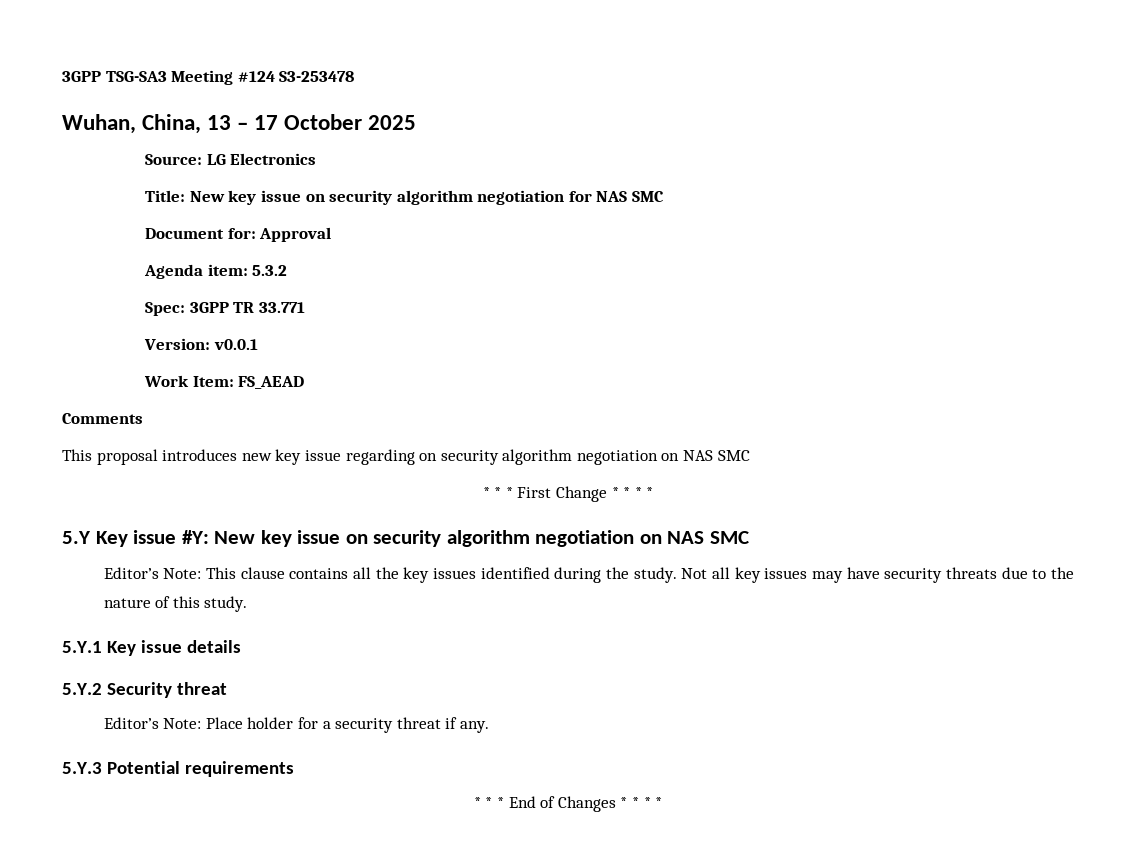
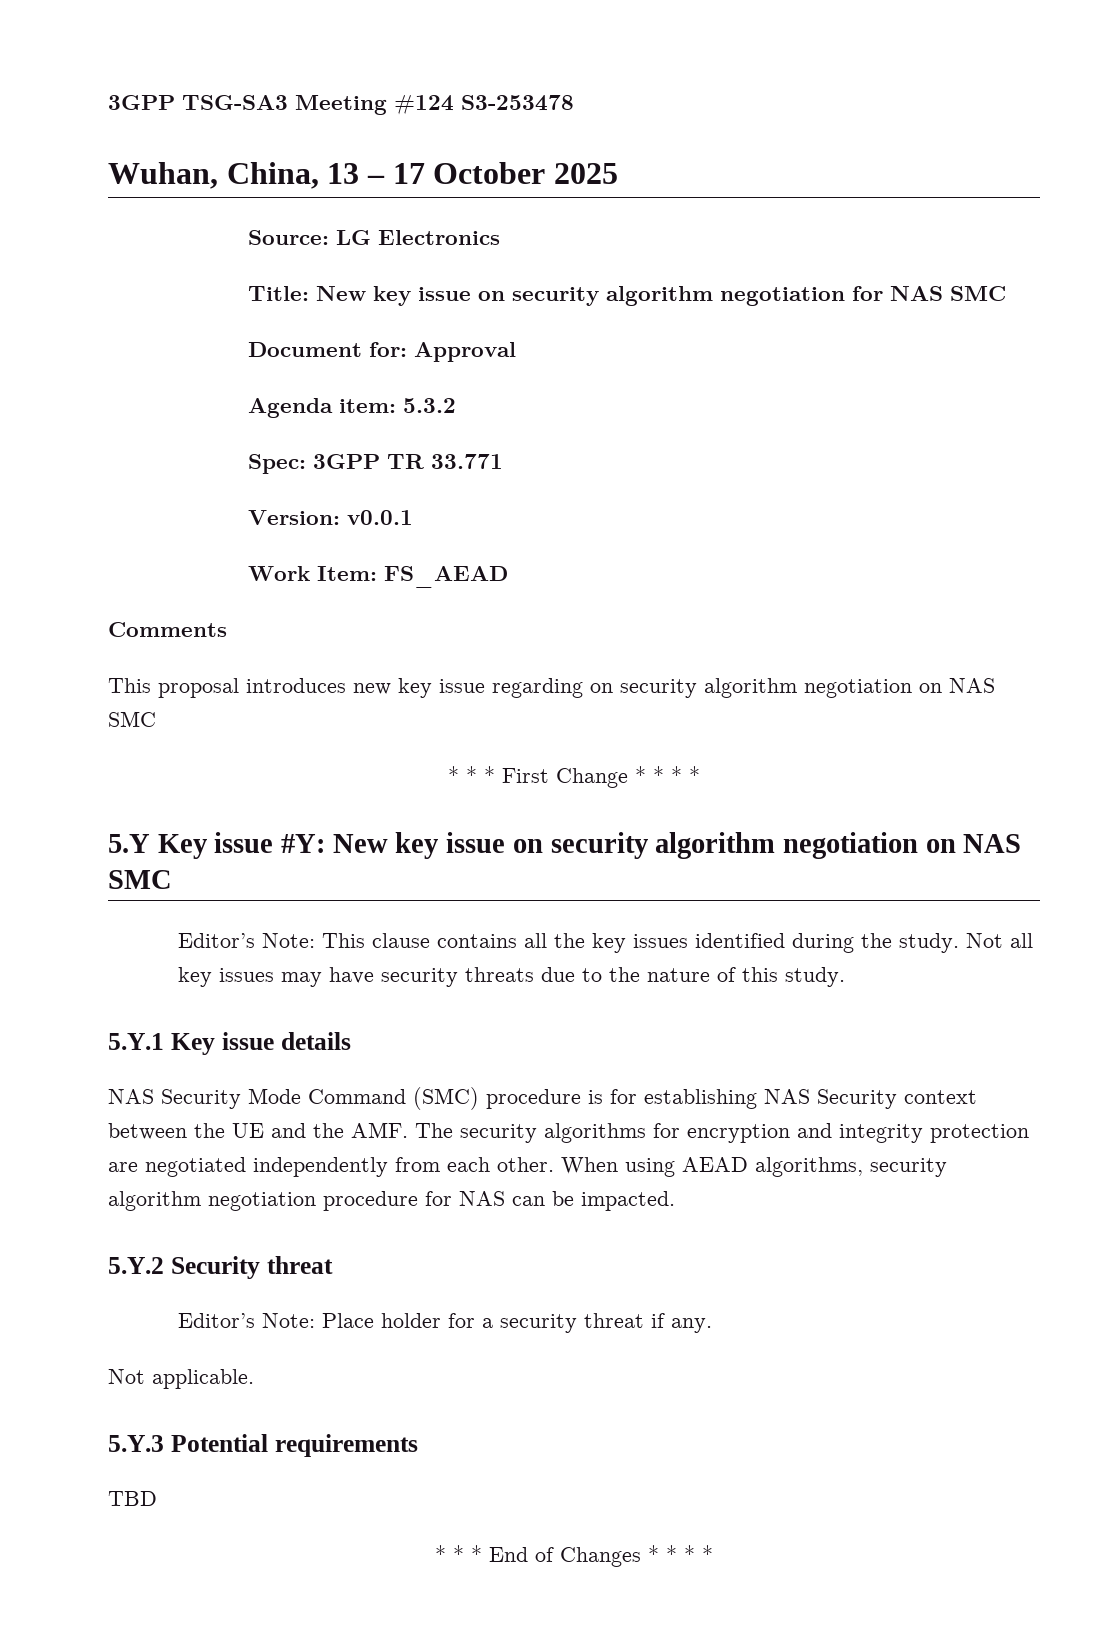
+ NAS Security Mode Command (SMC) procedure is for establishing NAS Security context between the UE and the AMF. The security algorithms for encryption and integrity protection are negotiated independently from each other. When using AEAD algorithms, security algorithm negotiation procedure for NAS can be impacted.
+ Not applicable.
+ TBD

